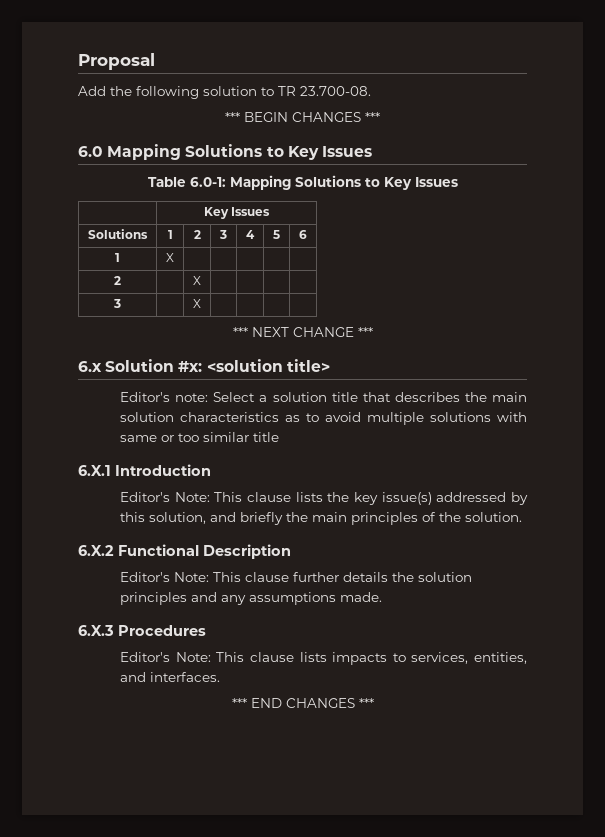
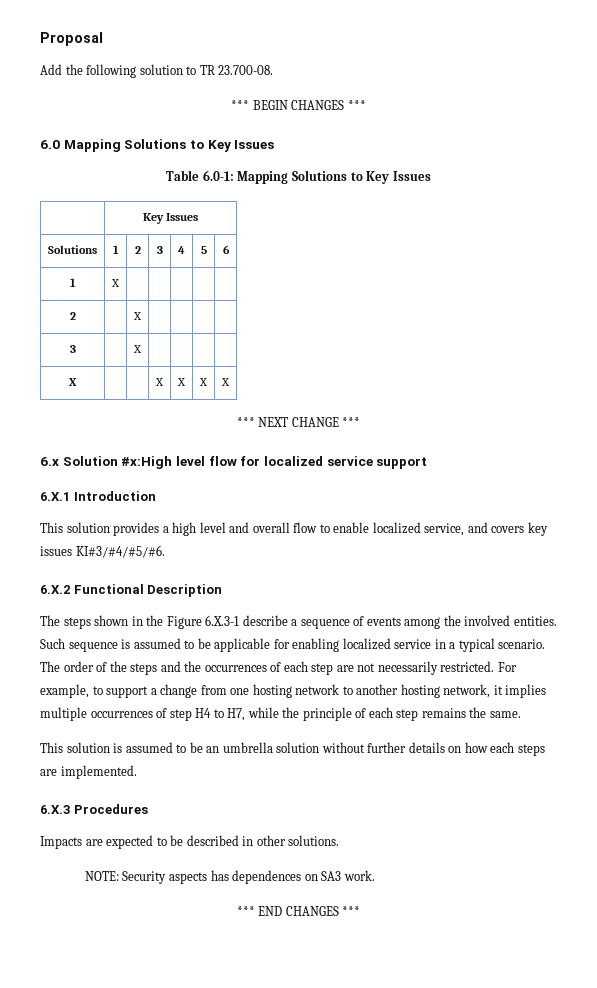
+ X | | | X | X | X | X
- 6.x Solution #x: <solution title>
- Editor's note: Select a solution title that describes the main solution characteristics as to avoid multiple solutions with same or too similar title
+ 6.x Solution #x:High level flow for localized service support
  6.X.1 Introduction
- Editor's Note: This clause lists the key issue(s) addressed by this solution, and briefly the main principles of the solution.
+ This solution provides a high level and overall flow to enable localized service, and covers key issues KI#3/#4/#5/#6.
  6.X.2 Functional Description
- Editor's Note: This clause further details the solution principles and any assumptions made.
+ The steps shown in the Figure 6.X.3-1 describe a sequence of events among the involved entities. Such sequence is assumed to be applicable for enabling localized service in a typical scenario. The order of the steps and the occurrences of each step are not necessarily restricted. For example, to support a change from one hosting network to another hosting network, it implies multiple occurrences of step H4 to H7, while the principle of each step remains the same.
+ This solution is assumed to be an umbrella solution without further details on how each steps are implemented.
  6.X.3 Procedures
- Editor's Note: This clause lists impacts to services, entities, and interfaces.
+ Impacts are expected to be described in other solutions.
+ NOTE: Security aspects has dependences on SA3 work.

